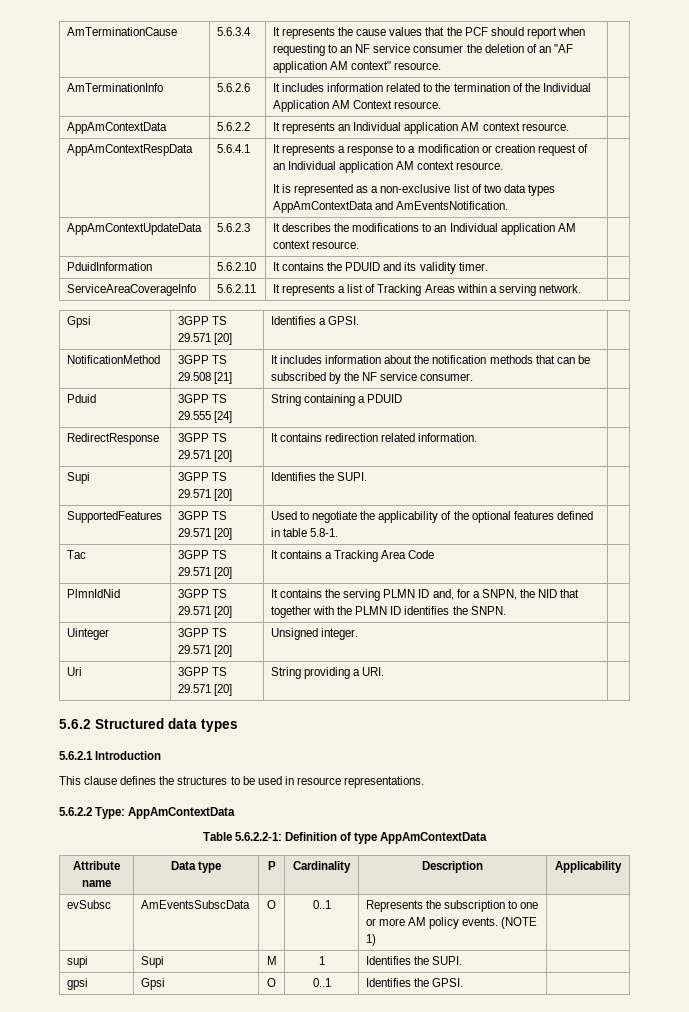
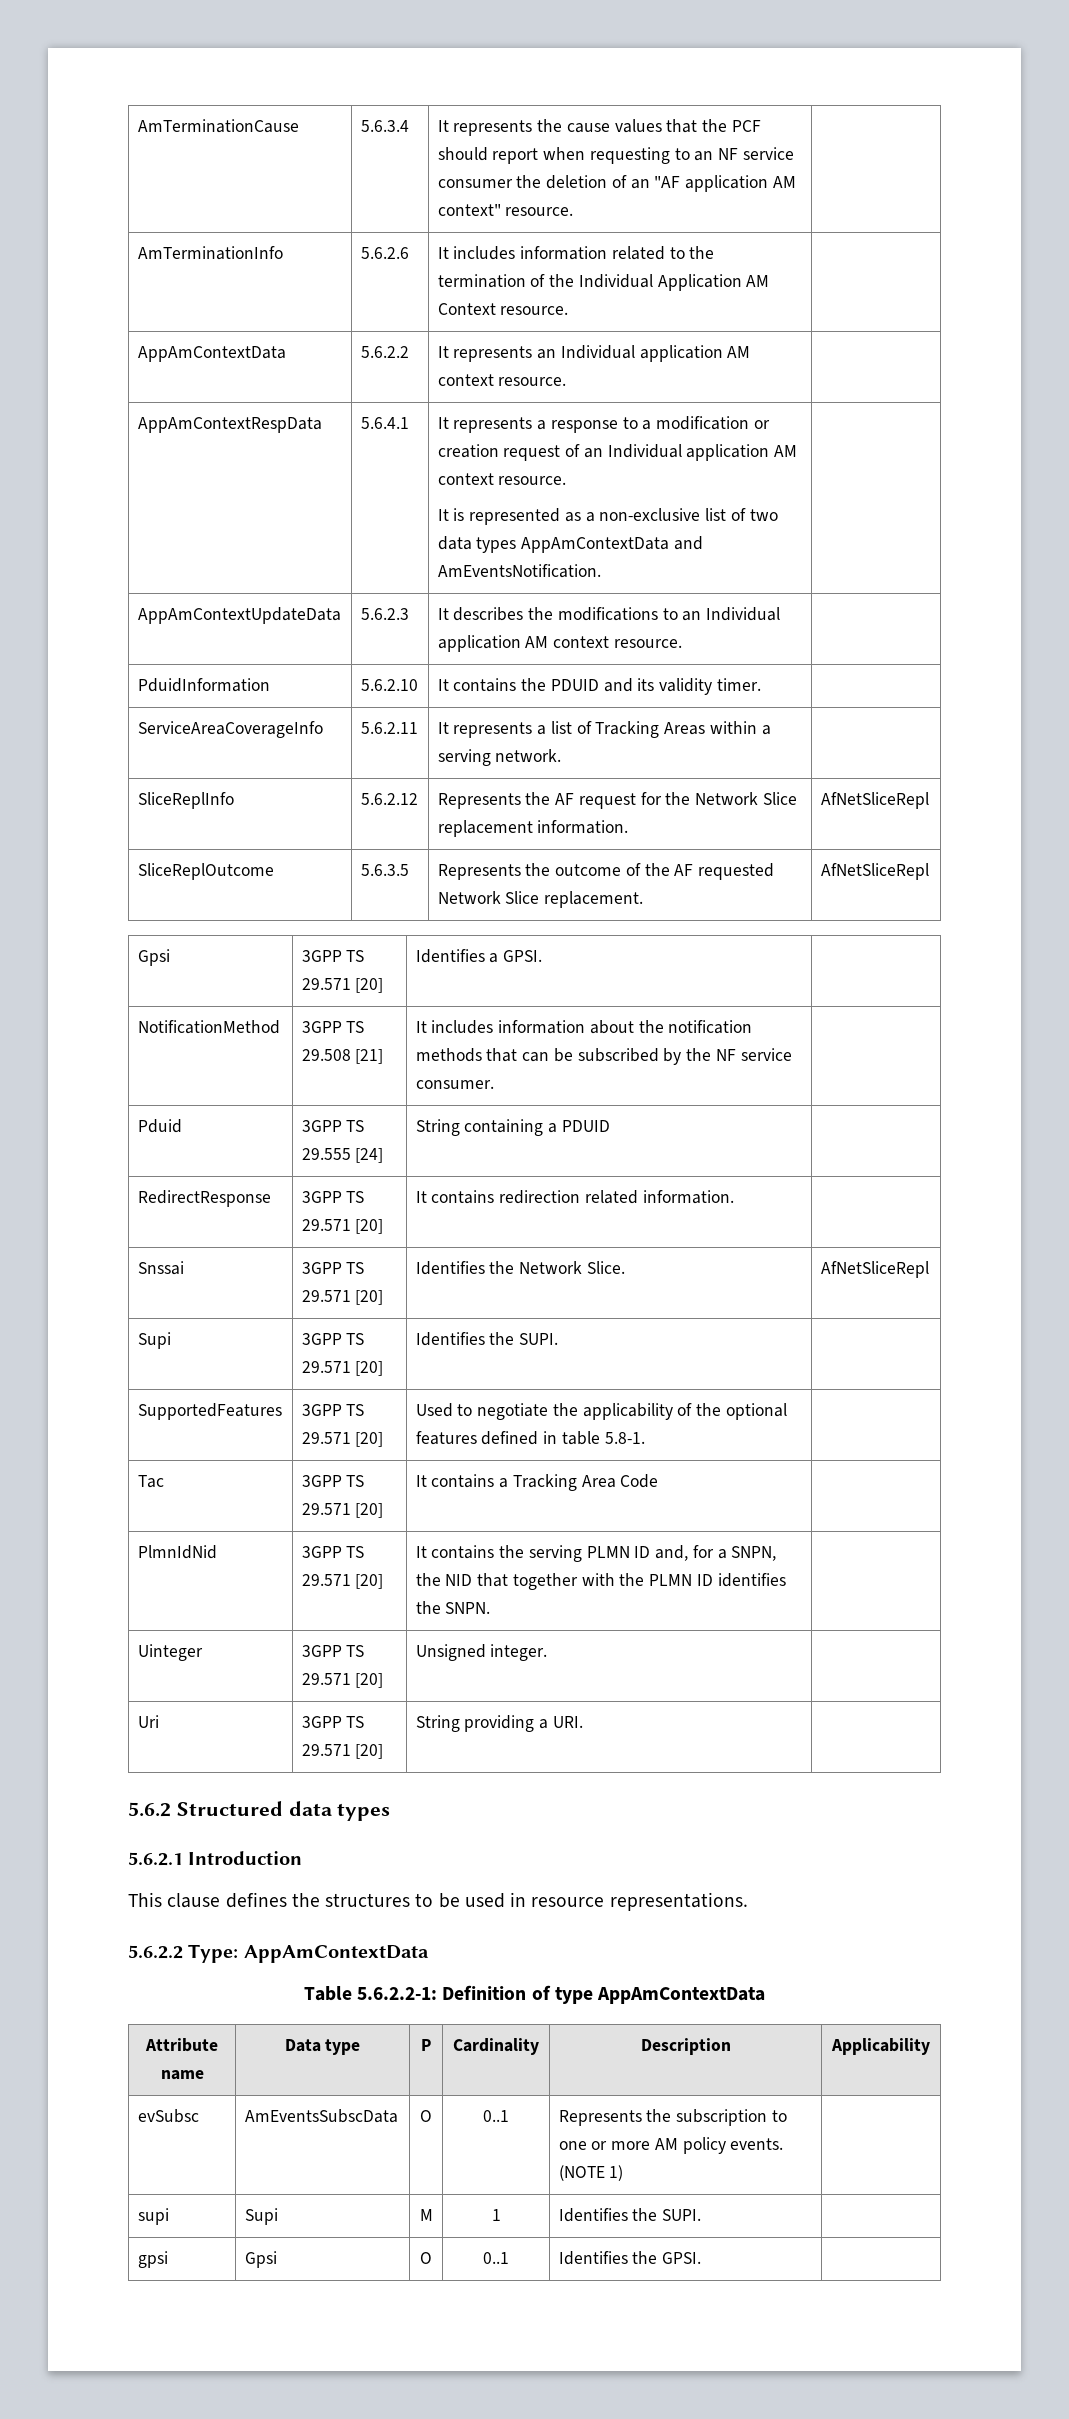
+ SliceReplInfo | 5.6.2.12 | Represents the AF request for the Network Slice replacement information. | AfNetSliceRepl
+ SliceReplOutcome | 5.6.3.5 | Represents the outcome of the AF requested Network Slice replacement. | AfNetSliceRepl
+ Snssai | 3GPP TS 29.571 [20] | Identifies the Network Slice. | AfNetSliceRepl

